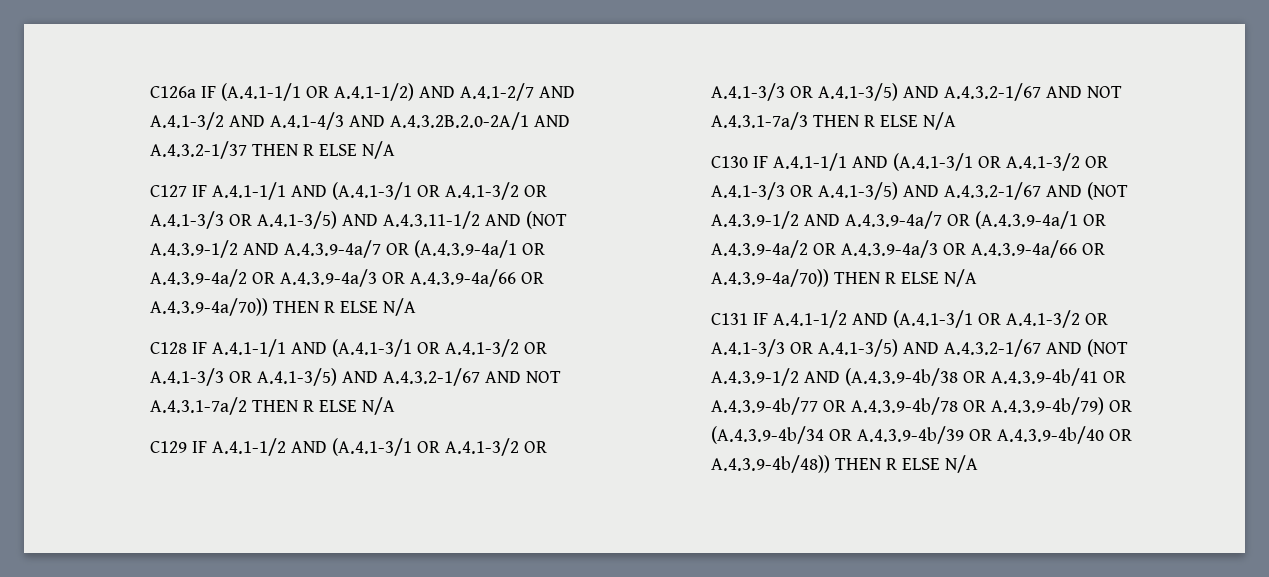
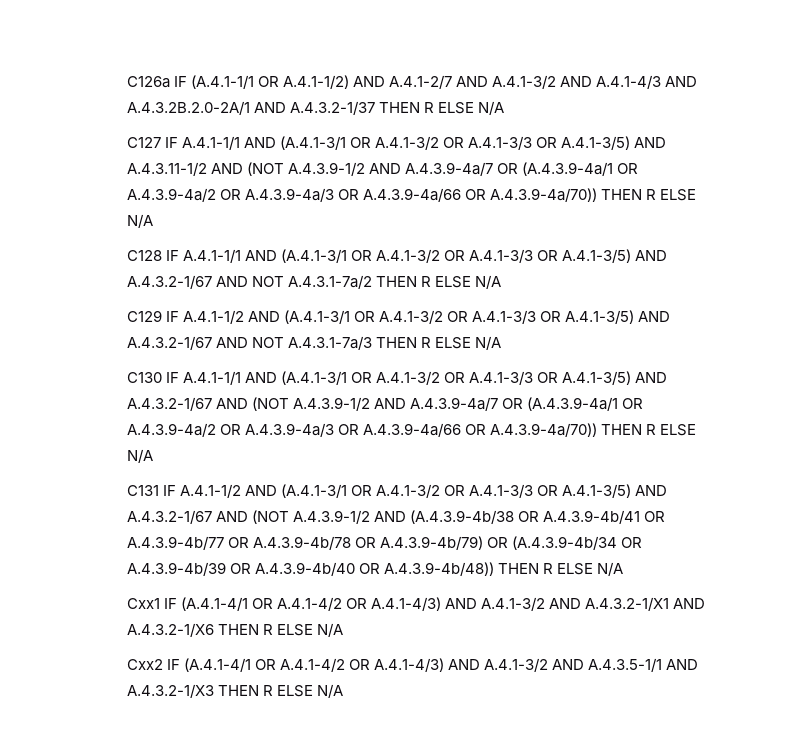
+ Cxx1 IF (A.4.1-4/1 OR A.4.1-4/2 OR A.4.1-4/3) AND A.4.1-3/2 AND A.4.3.2-1/X1 AND A.4.3.2-1/X6 THEN R ELSE N/A
+ Cxx2 IF (A.4.1-4/1 OR A.4.1-4/2 OR A.4.1-4/3) AND A.4.1-3/2 AND A.4.3.5-1/1 AND A.4.3.2-1/X3 THEN R ELSE N/A

